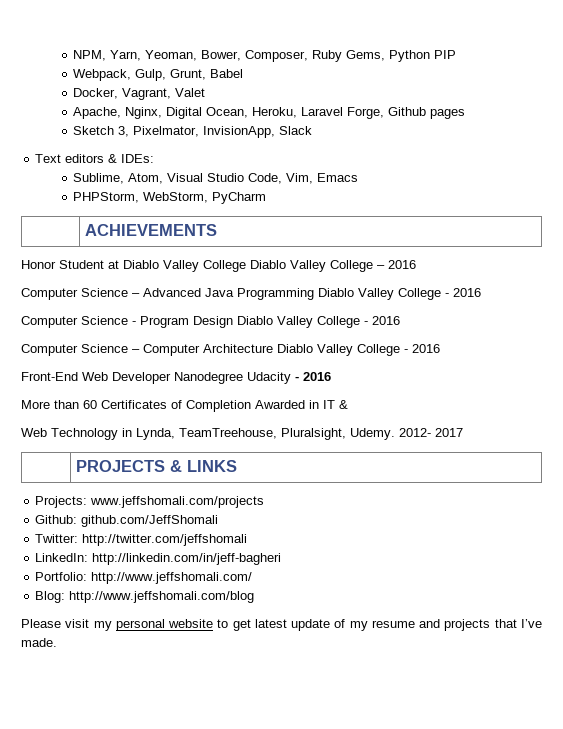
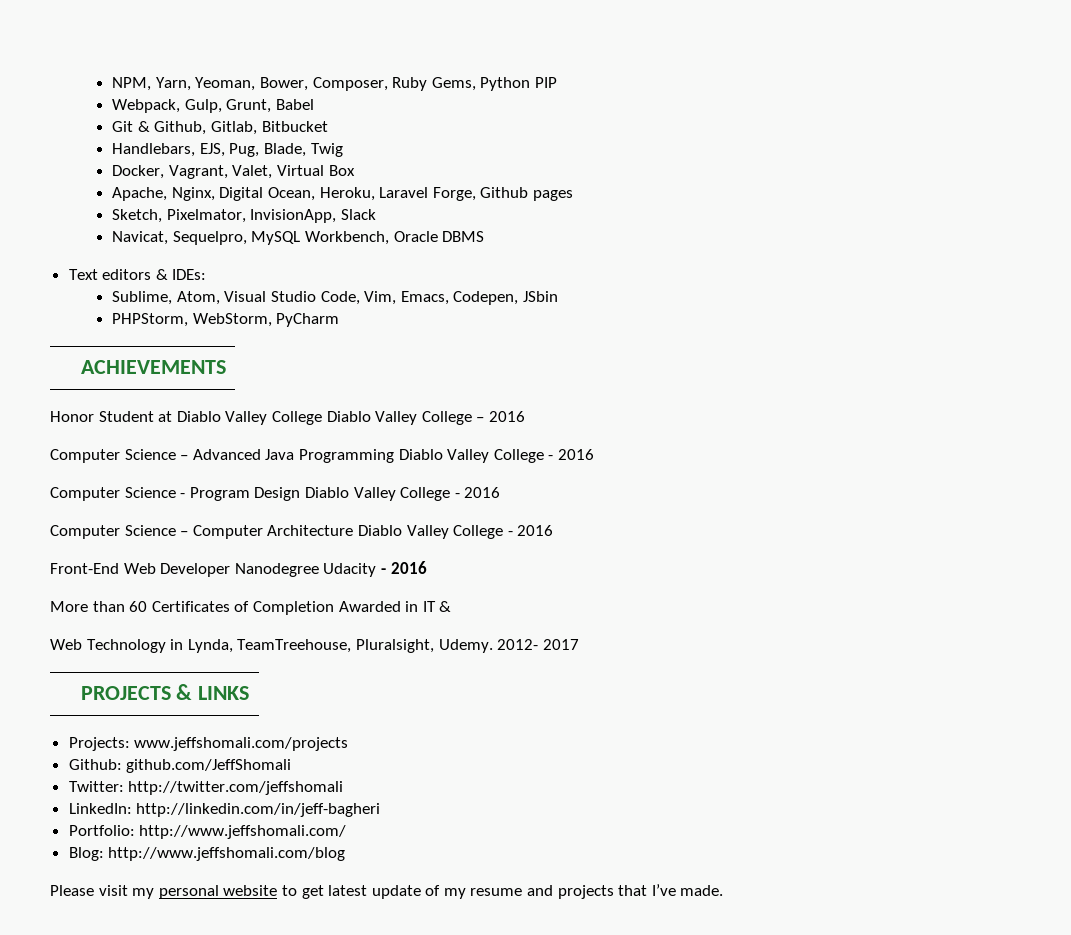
+ Git & Github, Gitlab, Bitbucket
+ Handlebars, EJS, Pug, Blade, Twig
- Docker, Vagrant, Valet
+ Docker, Vagrant, Valet, Virtual Box
- Sketch 3, Pixelmator, InvisionApp, Slack
+ Sketch, Pixelmator, InvisionApp, Slack
+ Navicat, Sequelpro, MySQL Workbench, Oracle DBMS
- Sublime, Atom, Visual Studio Code, Vim, Emacs
+ Sublime, Atom, Visual Studio Code, Vim, Emacs, Codepen, JSbin

